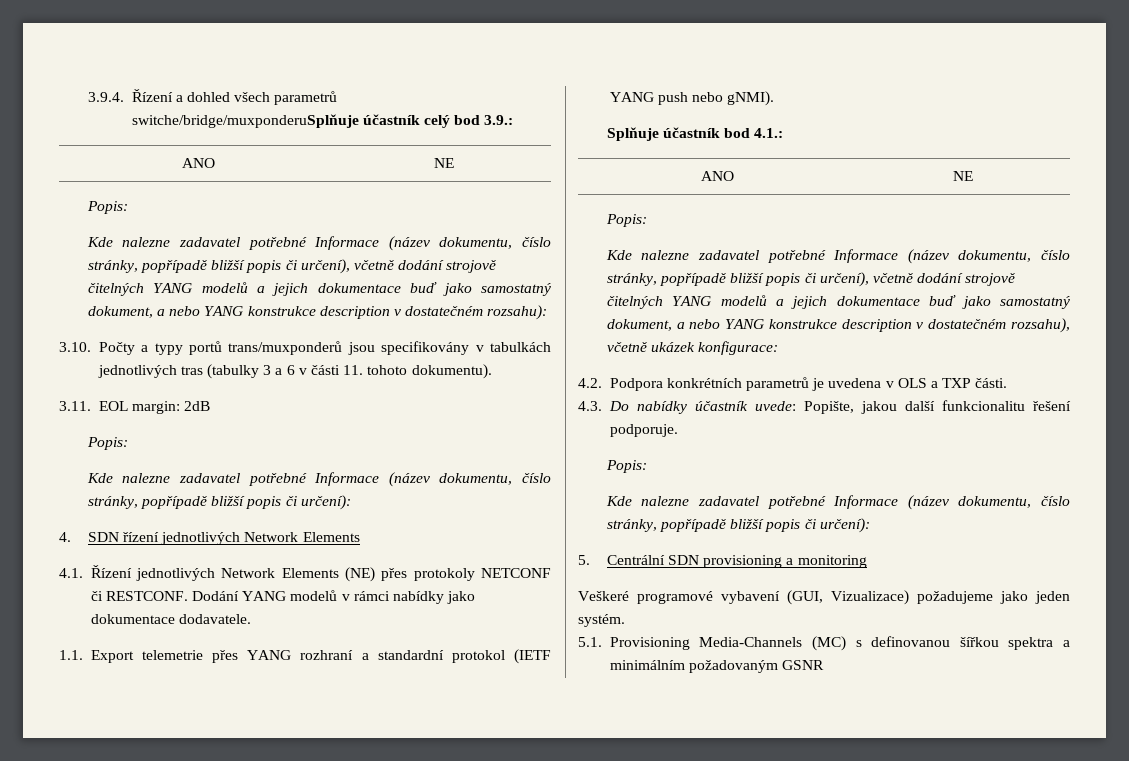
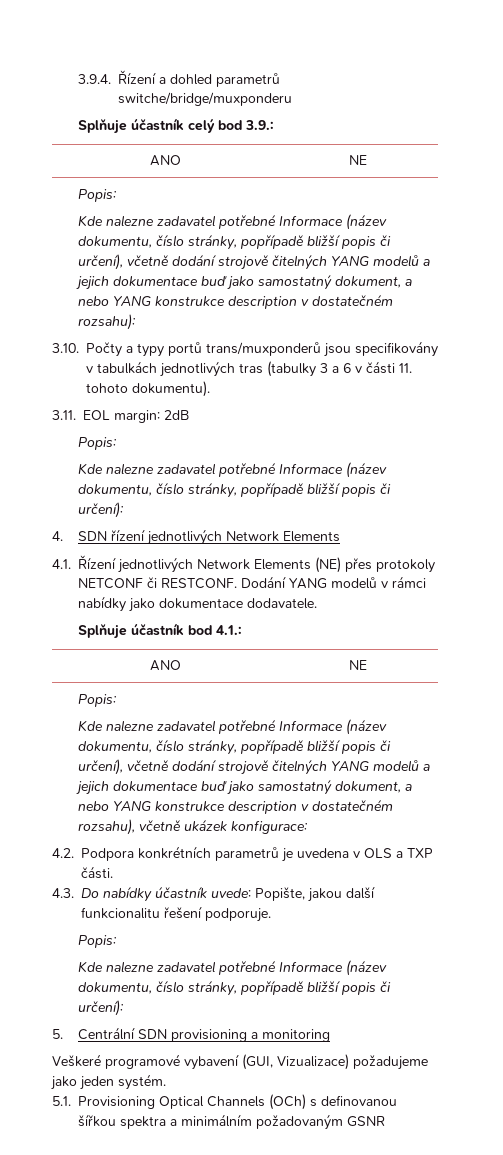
- 3.9.4. Řízení a dohled všech parametrů switche/bridge/muxponderuSplňuje účastník celý bod 3.9.:
+ 3.9.4. Řízení a dohled parametrů switche/bridge/muxponderu
+ Splňuje účastník celý bod 3.9.:
- 1.1. Export telemetrie přes YANG rozhraní a standardní protokol (IETF YANG push nebo gNMI).
- 5.1. Provisioning Media-Channels (MC) s definovanou šířkou spektra a minimálním požadovaným GSNR
+ 5.1. Provisioning Optical Channels (OCh) s definovanou šířkou spektra a minimálním požadovaným GSNR

